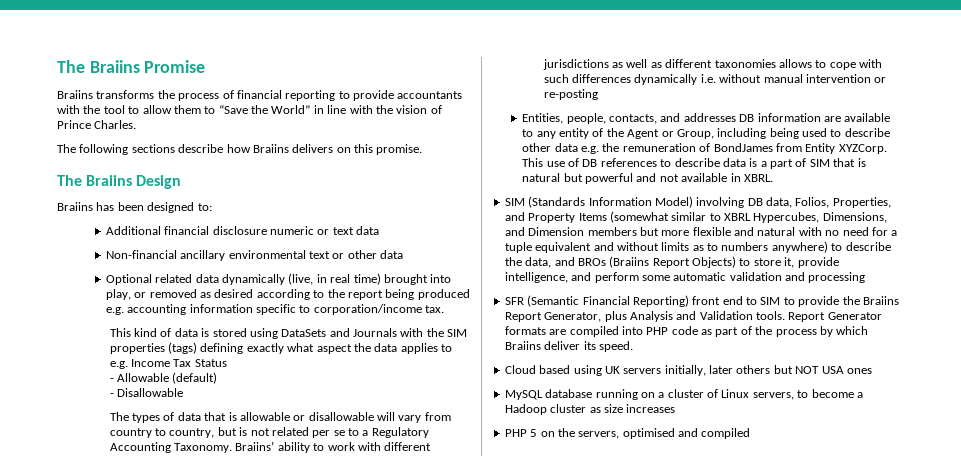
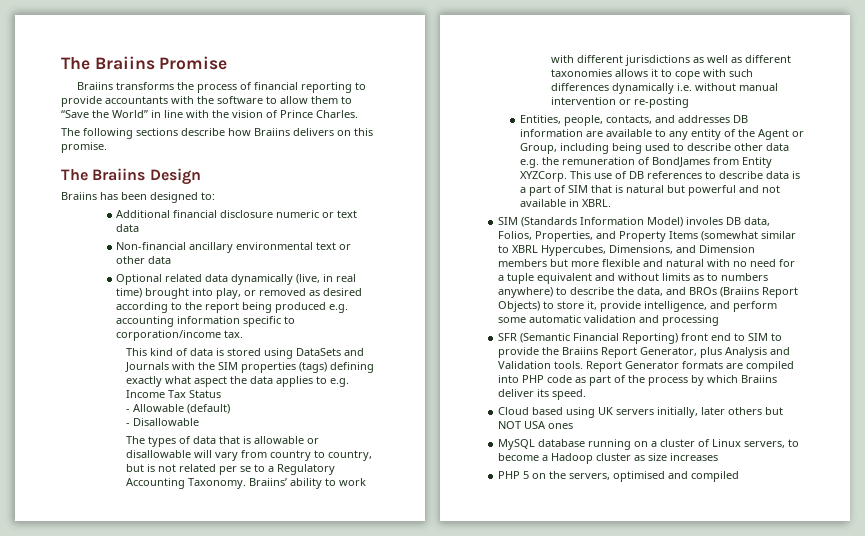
- Braiins transforms the process of financial reporting to provide accountants with the tool to allow them to “Save the World” in line with the vision of Prince Charles.
+ Braiins transforms the process of financial reporting to provide accountants with the software to allow them to “Save the World” in line with the vision of Prince Charles.
- Braiins’ ability to work with different jurisdictions as well as different taxonomies allows to cope with such differences dynamically i.e. without manual intervention or re-posting
+ Braiins’ ability to work with different jurisdictions as well as different taxonomies allows it to cope with such differences dynamically i.e. without manual intervention or re-posting
- SIM (Standards Information Model) involving DB data, Folios, Properties, and Property Items (somewhat similar to XBRL Hypercubes, Dimensions, and Dimension members but more flexible and natural with no need for a tuple equivalent and without limits as to numbers anywhere) to describe the data, and BROs (Braiins Report Objects) to store it, provide intelligence, and perform some automatic validation and processing
+ SIM (Standards Information Model) involes DB data, Folios, Properties, and Property Items (somewhat similar to XBRL Hypercubes, Dimensions, and Dimension members but more flexible and natural with no need for a tuple equivalent and without limits as to numbers anywhere) to describe the data, and BROs (Braiins Report Objects) to store it, provide intelligence, and perform some automatic validation and processing

